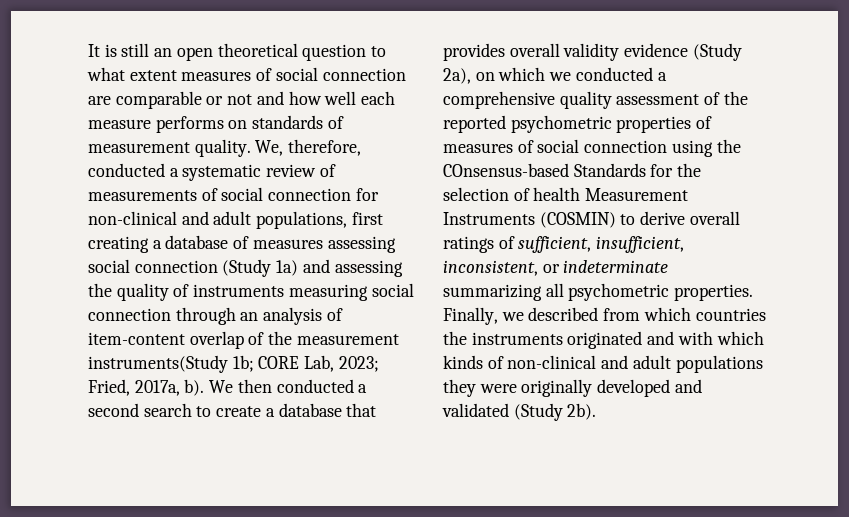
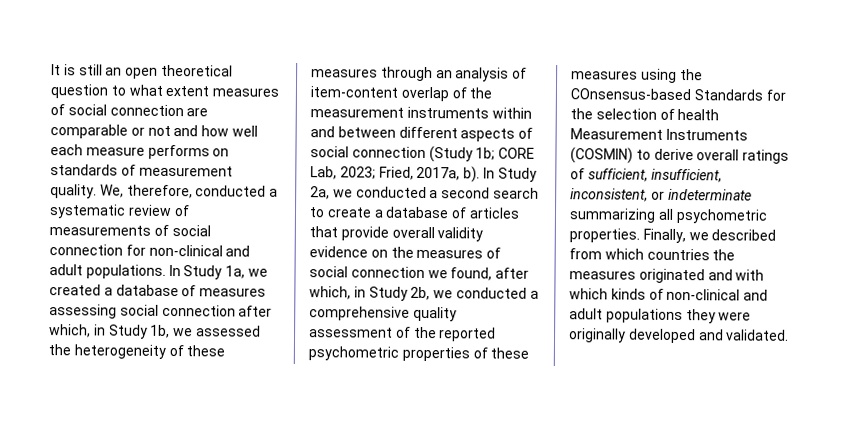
- We, therefore, conducted a systematic review of measurements of social connection for non-clinical and adult populations, first creating a database of measures assessing social connection (Study 1a) and assessing the quality of instruments measuring social connection through an analysis of item-content overlap of the measurement instruments(Study 1b; CORE Lab, 2023; Fried, 2017a, b).
+ We, therefore, conducted a systematic review of measurements of social connection for non-clinical and adult populations. In Study 1a, we created a database of measures assessing social connection after which, in Study 1b, we assessed the heterogeneity of these measures through an analysis of item-content overlap of the measurement instruments within and between different aspects of social connection (Study 1b; CORE Lab, 2023; Fried, 2017a, b).
- We then conducted a second search to create a database that provides overall validity evidence (Study 2a), on which we conducted a comprehensive quality assessment of the reported psychometric properties of measures of social connection using the COnsensus-based Standards for the selection of health Measurement Instruments (COSMIN) to derive overall ratings of sufficient, insufficient, inconsistent, or indeterminate summarizing all psychometric properties.
+ In Study 2a, we conducted a second search to create a database of articles that provide overall validity evidence on the measures of social connection we found, after which, in Study 2b, we conducted a comprehensive quality assessment of the reported psychometric properties of these measures using the COnsensus-based Standards for the selection of health Measurement Instruments (COSMIN) to derive overall ratings of sufficient, insufficient, inconsistent, or indeterminate summarizing all psychometric properties.
- Finally, we described from which countries the instruments originated and with which kinds of non-clinical and adult populations they were originally developed and validated (Study 2b).
+ Finally, we described from which countries the measures originated and with which kinds of non-clinical and adult populations they were originally developed and validated.

